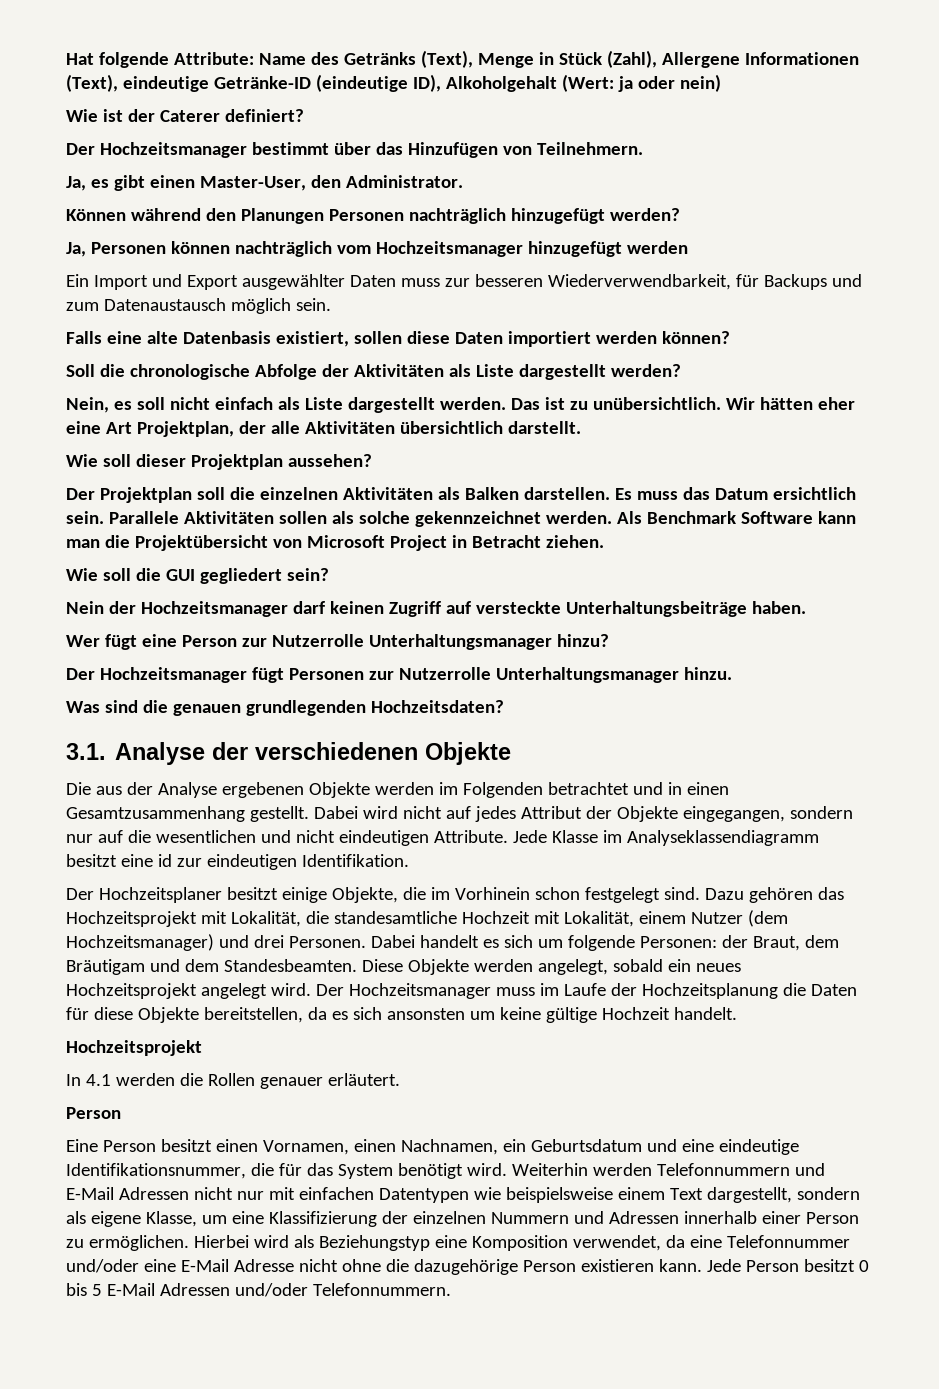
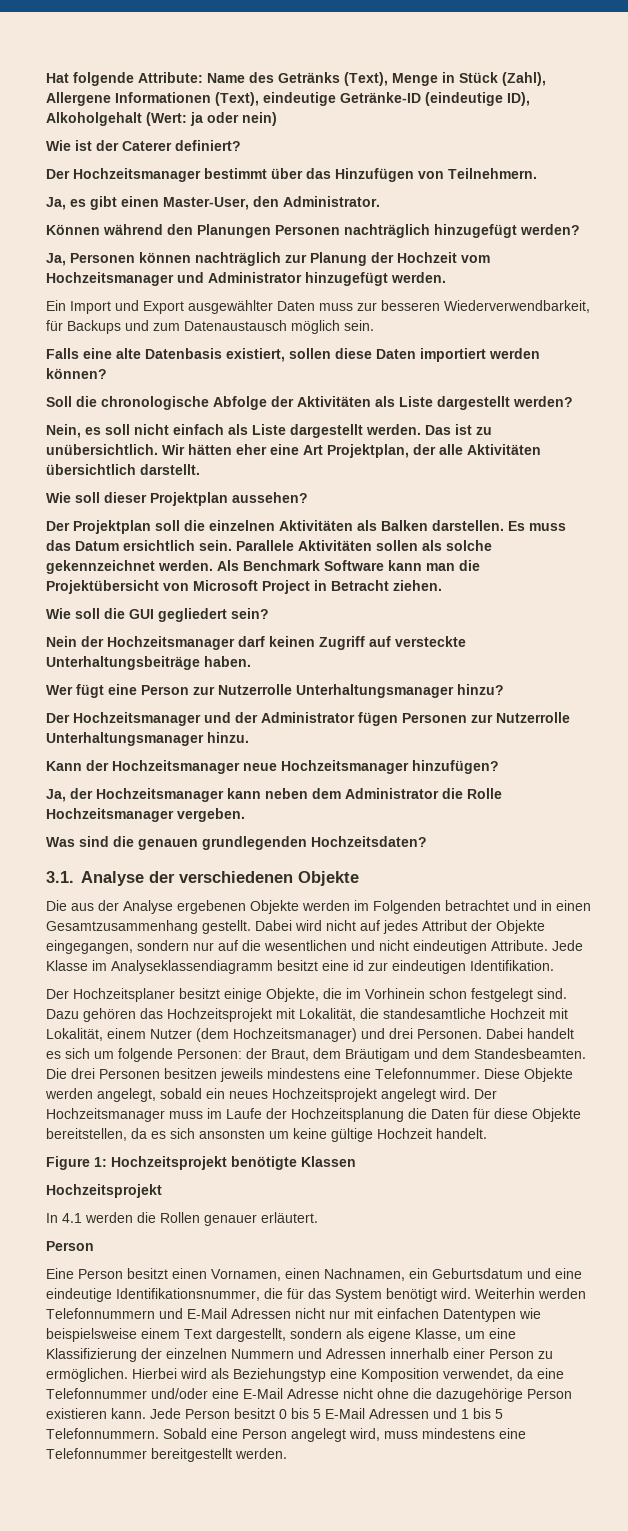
- Ja, Personen können nachträglich vom Hochzeitsmanager hinzugefügt werden
+ Ja, Personen können nachträglich zur Planung der Hochzeit vom Hochzeitsmanager und Administrator hinzugefügt werden.
- Der Hochzeitsmanager fügt Personen zur Nutzerrolle Unterhaltungsmanager hinzu.
+ Der Hochzeitsmanager und der Administrator fügen Personen zur Nutzerrolle Unterhaltungsmanager hinzu.
+ Kann der Hochzeitsmanager neue Hochzeitsmanager hinzufügen?
+ Ja, der Hochzeitsmanager kann neben dem Administrator die Rolle Hochzeitsmanager vergeben.
+ Die drei Personen besitzen jeweils mindestens eine Telefonnummer.
+ Figure 1: Hochzeitsprojekt benötigte Klassen
- Jede Person besitzt 0 bis 5 E-Mail Adressen und/oder Telefonnummern.
+ Jede Person besitzt 0 bis 5 E-Mail Adressen und 1 bis 5 Telefonnummern. Sobald eine Person angelegt wird, muss mindestens eine Telefonnummer bereitgestellt werden.

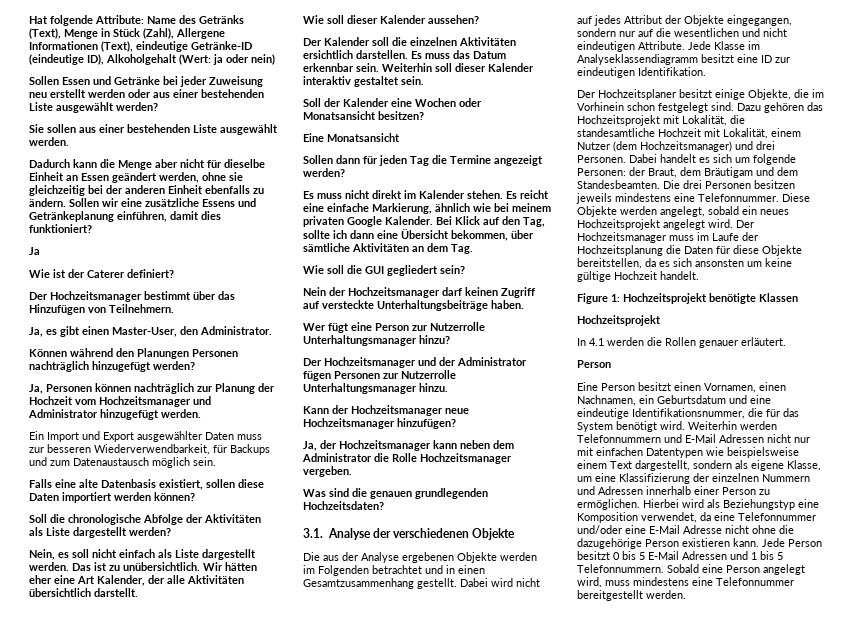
+ Sollen Essen und Getränke bei jeder Zuweisung neu erstellt werden oder aus einer bestehenden Liste ausgewählt werden?
+ Sie sollen aus einer bestehenden Liste ausgewählt werden.
+ Dadurch kann die Menge aber nicht für dieselbe Einheit an Essen geändert werden, ohne sie gleichzeitig bei der anderen Einheit ebenfalls zu ändern. Sollen wir eine zusätzliche Essens und Getränkeplanung einführen, damit dies funktioniert?
+ Ja
- Wir hätten eher eine Art Projektplan, der alle Aktivitäten übersichtlich darstellt.
+ Wir hätten eher eine Art Kalender, der alle Aktivitäten übersichtlich darstellt.
- Wie soll dieser Projektplan aussehen?
+ Wie soll dieser Kalender aussehen?
- Der Projektplan soll die einzelnen Aktivitäten als Balken darstellen.
+ Der Kalender soll die einzelnen Aktivitäten ersichtlich darstellen.
- Es muss das Datum ersichtlich sein. Parallele Aktivitäten sollen als solche gekennzeichnet werden. Als Benchmark Software kann man die Projektübersicht von Microsoft Project in Betracht ziehen.
+ Es muss das Datum erkennbar sein. Weiterhin soll dieser Kalender interaktiv gestaltet sein.
+ Soll der Kalender eine Wochen oder Monatsansicht besitzen?
+ Eine Monatsansicht
+ Sollen dann für jeden Tag die Termine angezeigt werden?
+ Es muss nicht direkt im Kalender stehen. Es reicht eine einfache Markierung, ähnlich wie bei meinem privaten Google Kalender. Bei Klick auf den Tag, sollte ich dann eine Übersicht bekommen, über sämtliche Aktivitäten an dem Tag.
- Jede Klasse im Analyseklassendiagramm besitzt eine id zur eindeutigen Identifikation.
+ Jede Klasse im Analyseklassendiagramm besitzt eine ID zur eindeutigen Identifikation.

